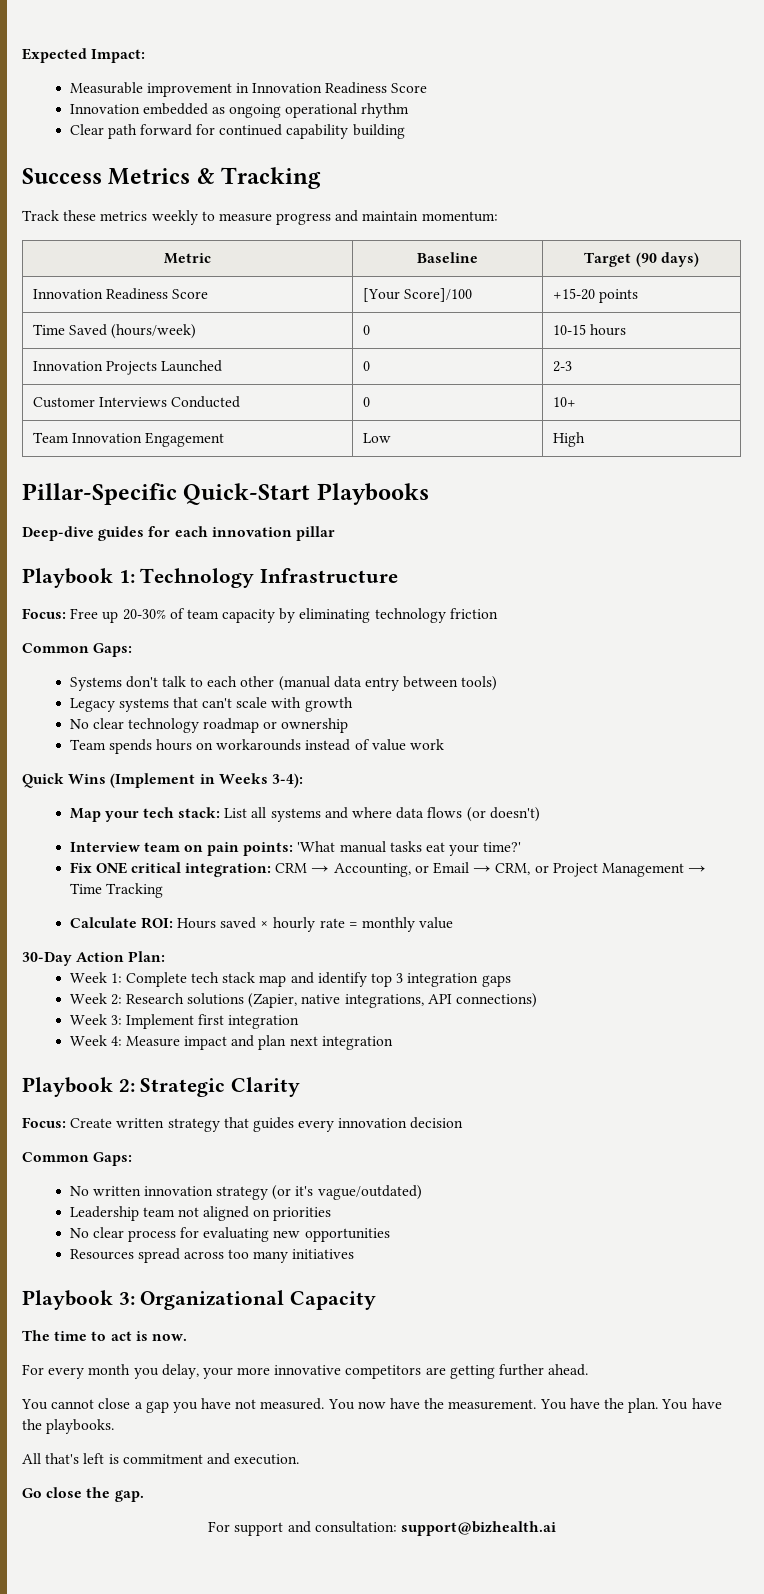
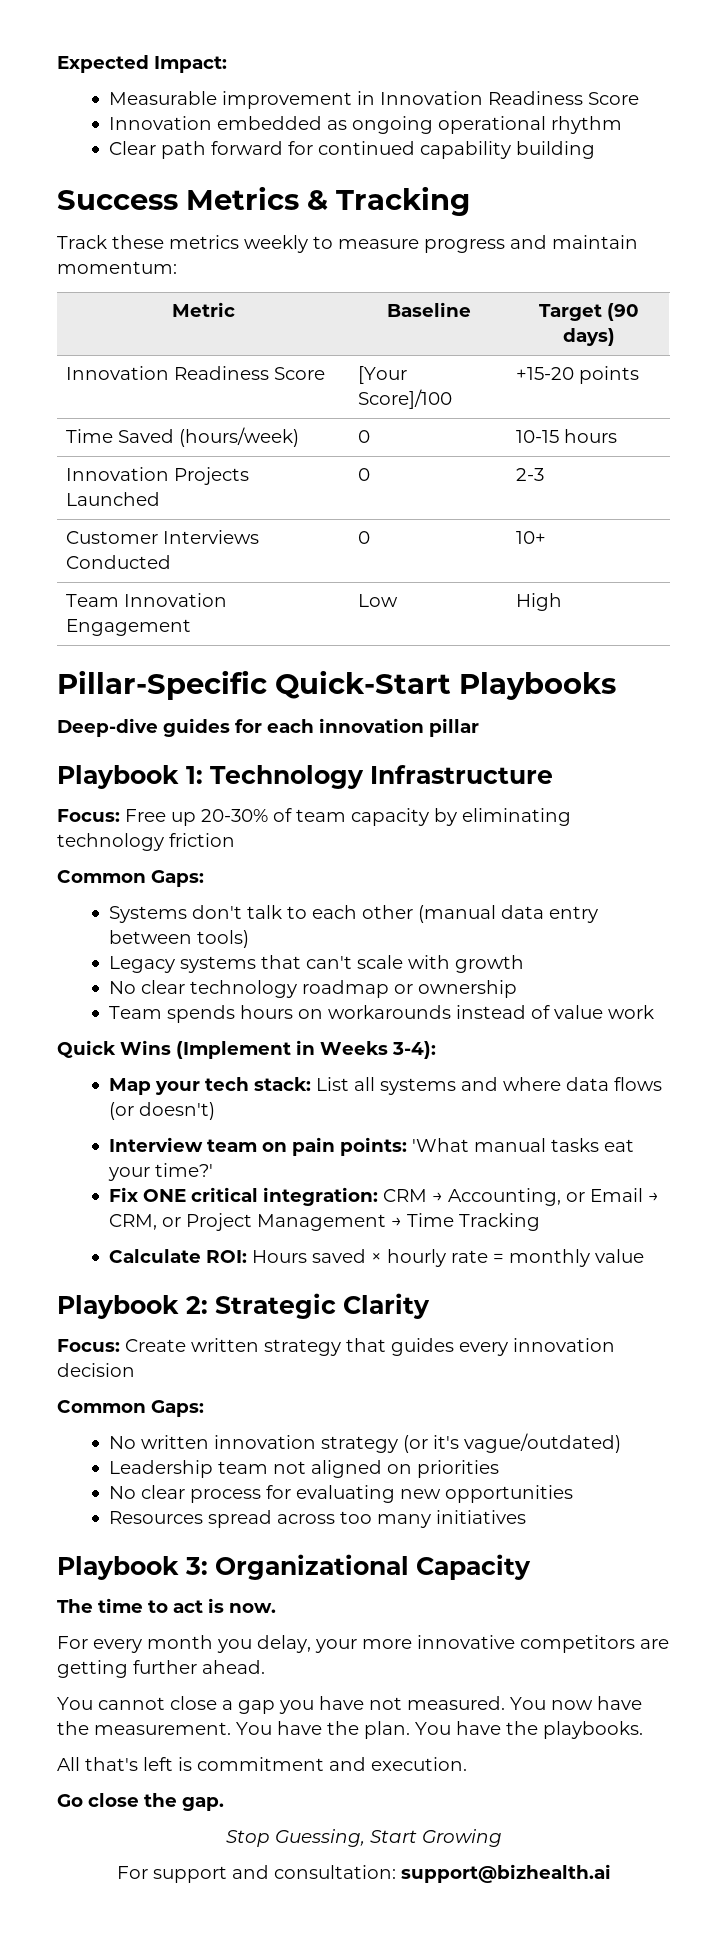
- 30-Day Action Plan:
- Week 1: Complete tech stack map and identify top 3 integration gaps
- Week 2: Research solutions (Zapier, native integrations, API connections)
- Week 3: Implement first integration
- Week 4: Measure impact and plan next integration
+ Stop Guessing, Start Growing

